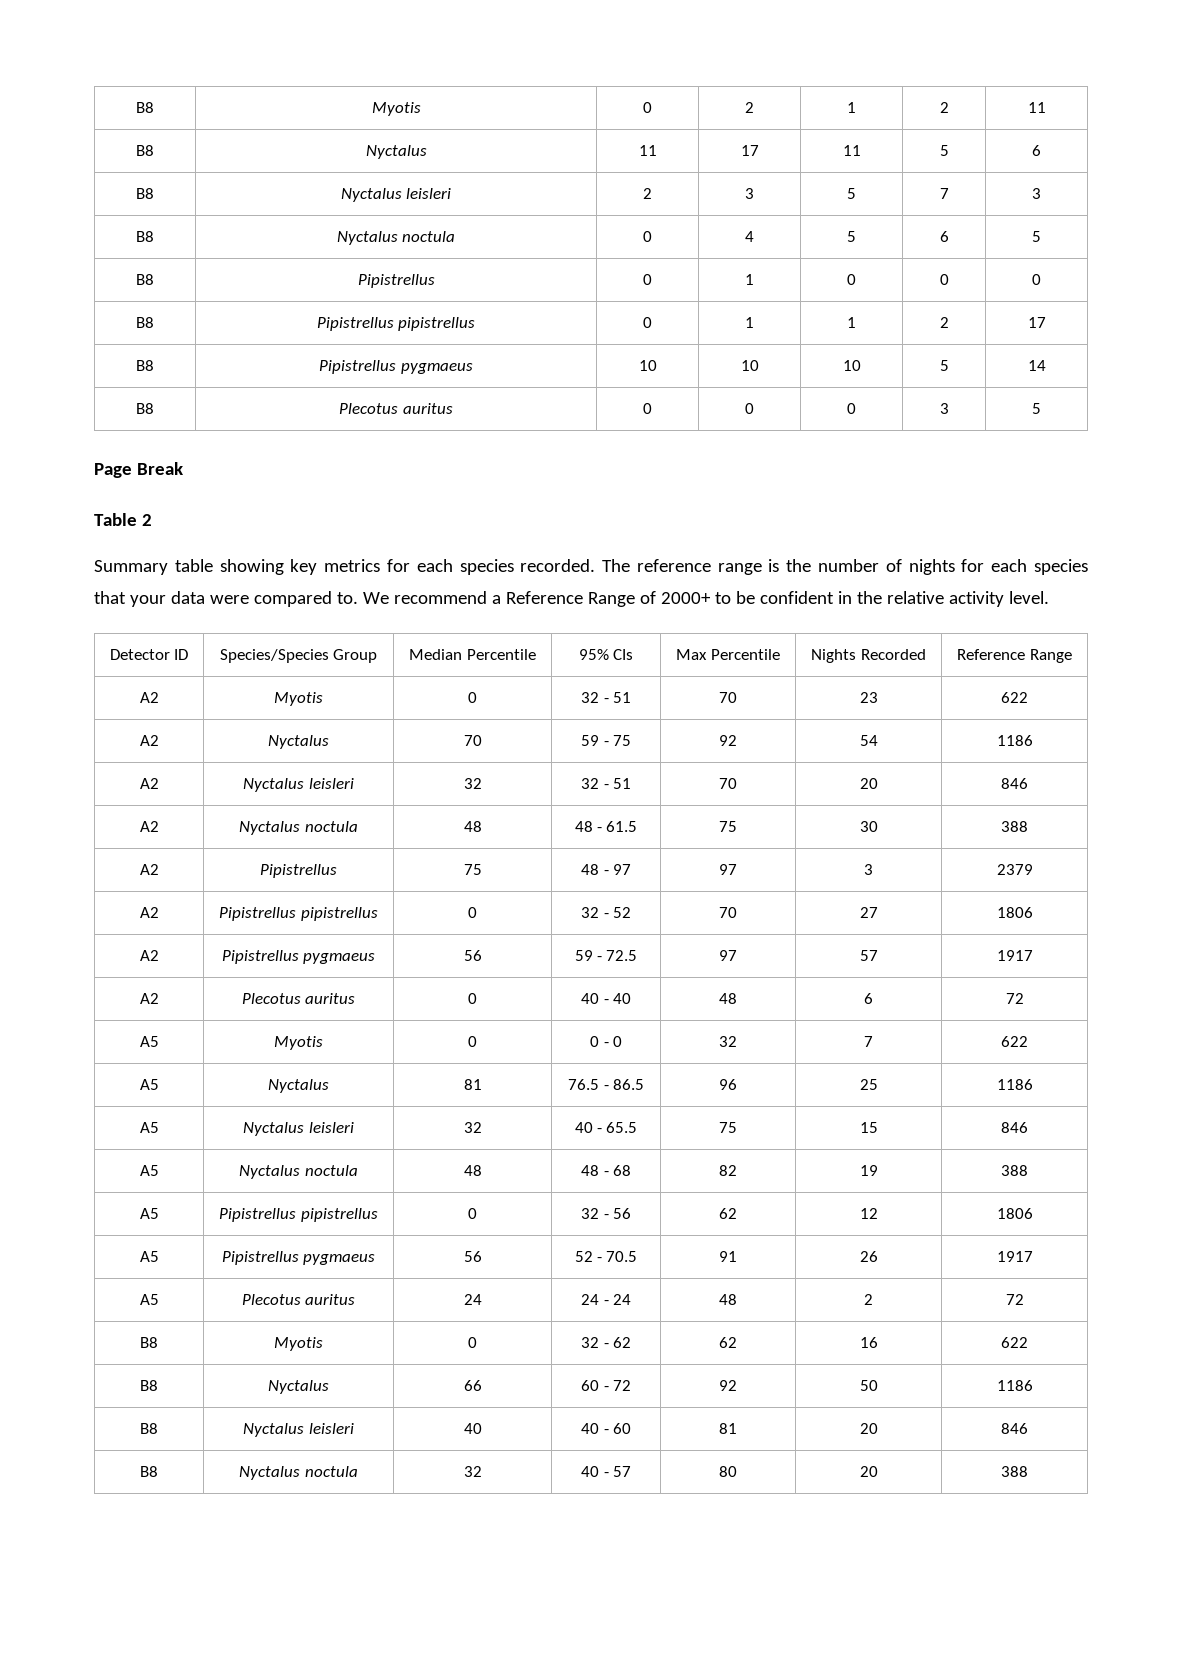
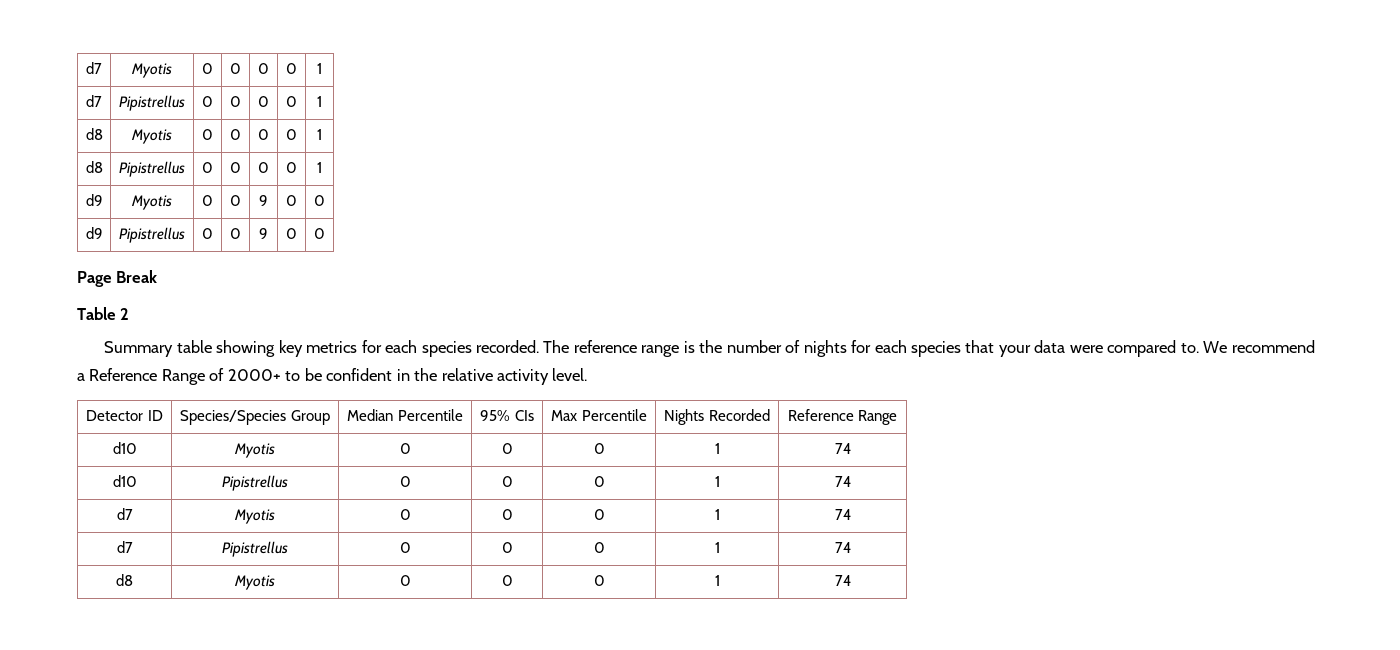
- B8 | Myotis | 0 | 2 | 1 | 2 | 11
- B8 | Nyctalus | 11 | 17 | 11 | 5 | 6
- B8 | Nyctalus leisleri | 2 | 3 | 5 | 7 | 3
- B8 | Nyctalus noctula | 0 | 4 | 5 | 6 | 5
- B8 | Pipistrellus | 0 | 1 | 0 | 0 | 0
- B8 | Pipistrellus pipistrellus | 0 | 1 | 1 | 2 | 17
- B8 | Pipistrellus pygmaeus | 10 | 10 | 10 | 5 | 14
- B8 | Plecotus auritus | 0 | 0 | 0 | 3 | 5
+ d7 | Myotis | 0 | 0 | 0 | 0 | 1
+ d7 | Pipistrellus | 0 | 0 | 0 | 0 | 1
+ d8 | Myotis | 0 | 0 | 0 | 0 | 1
+ d8 | Pipistrellus | 0 | 0 | 0 | 0 | 1
+ d9 | Myotis | 0 | 0 | 9 | 0 | 0
+ d9 | Pipistrellus | 0 | 0 | 9 | 0 | 0
- A2 | Myotis | 0 | 32 - 51 | 70 | 23 | 622
- A2 | Nyctalus | 70 | 59 - 75 | 92 | 54 | 1186
- A2 | Nyctalus leisleri | 32 | 32 - 51 | 70 | 20 | 846
- A2 | Nyctalus noctula | 48 | 48 - 61.5 | 75 | 30 | 388
- A2 | Pipistrellus | 75 | 48 - 97 | 97 | 3 | 2379
- A2 | Pipistrellus pipistrellus | 0 | 32 - 52 | 70 | 27 | 1806
- A2 | Pipistrellus pygmaeus | 56 | 59 - 72.5 | 97 | 57 | 1917
- A2 | Plecotus auritus | 0 | 40 - 40 | 48 | 6 | 72
- A5 | Myotis | 0 | 0 - 0 | 32 | 7 | 622
- A5 | Nyctalus | 81 | 76.5 - 86.5 | 96 | 25 | 1186
- A5 | Nyctalus leisleri | 32 | 40 - 65.5 | 75 | 15 | 846
- A5 | Nyctalus noctula | 48 | 48 - 68 | 82 | 19 | 388
- A5 | Pipistrellus pipistrellus | 0 | 32 - 56 | 62 | 12 | 1806
- A5 | Pipistrellus pygmaeus | 56 | 52 - 70.5 | 91 | 26 | 1917
- A5 | Plecotus auritus | 24 | 24 - 24 | 48 | 2 | 72
- B8 | Myotis | 0 | 32 - 62 | 62 | 16 | 622
- B8 | Nyctalus | 66 | 60 - 72 | 92 | 50 | 1186
- B8 | Nyctalus leisleri | 40 | 40 - 60 | 81 | 20 | 846
- B8 | Nyctalus noctula | 32 | 40 - 57 | 80 | 20 | 388
+ d10 | Myotis | 0 | 0 | 0 | 1 | 74
+ d10 | Pipistrellus | 0 | 0 | 0 | 1 | 74
+ d7 | Myotis | 0 | 0 | 0 | 1 | 74
+ d7 | Pipistrellus | 0 | 0 | 0 | 1 | 74
+ d8 | Myotis | 0 | 0 | 0 | 1 | 74

